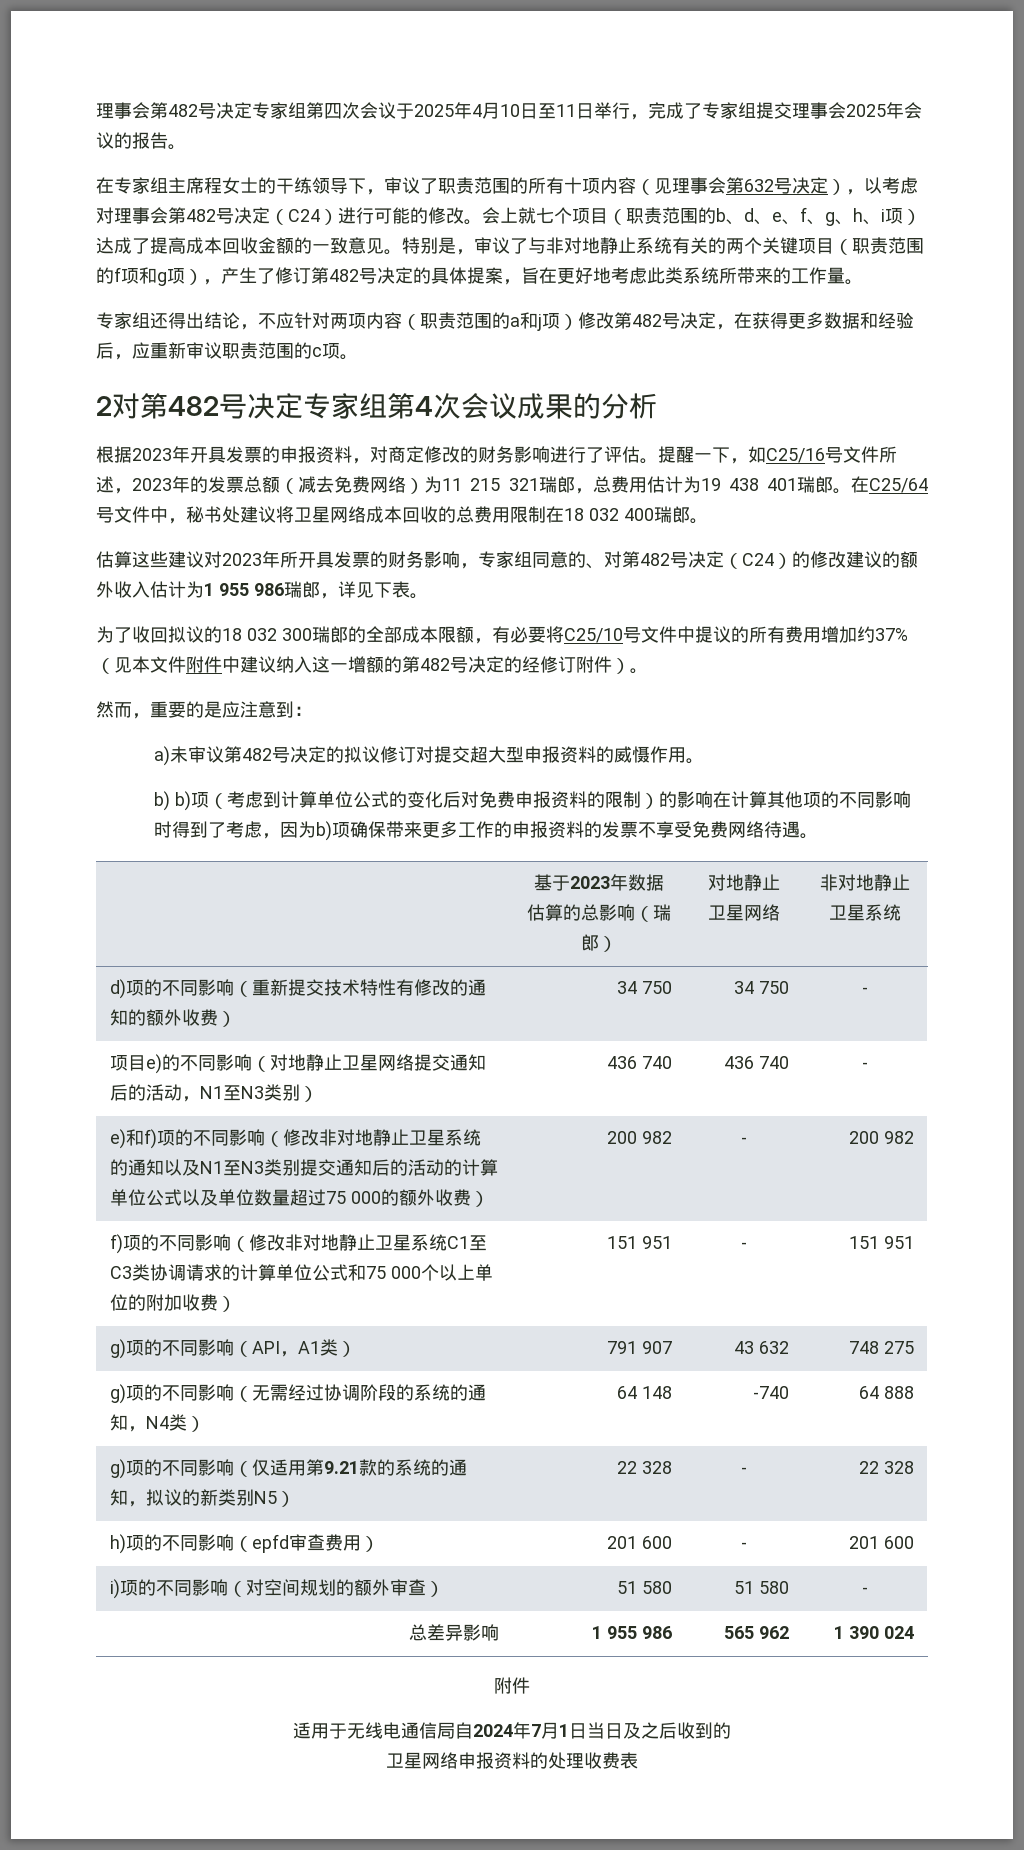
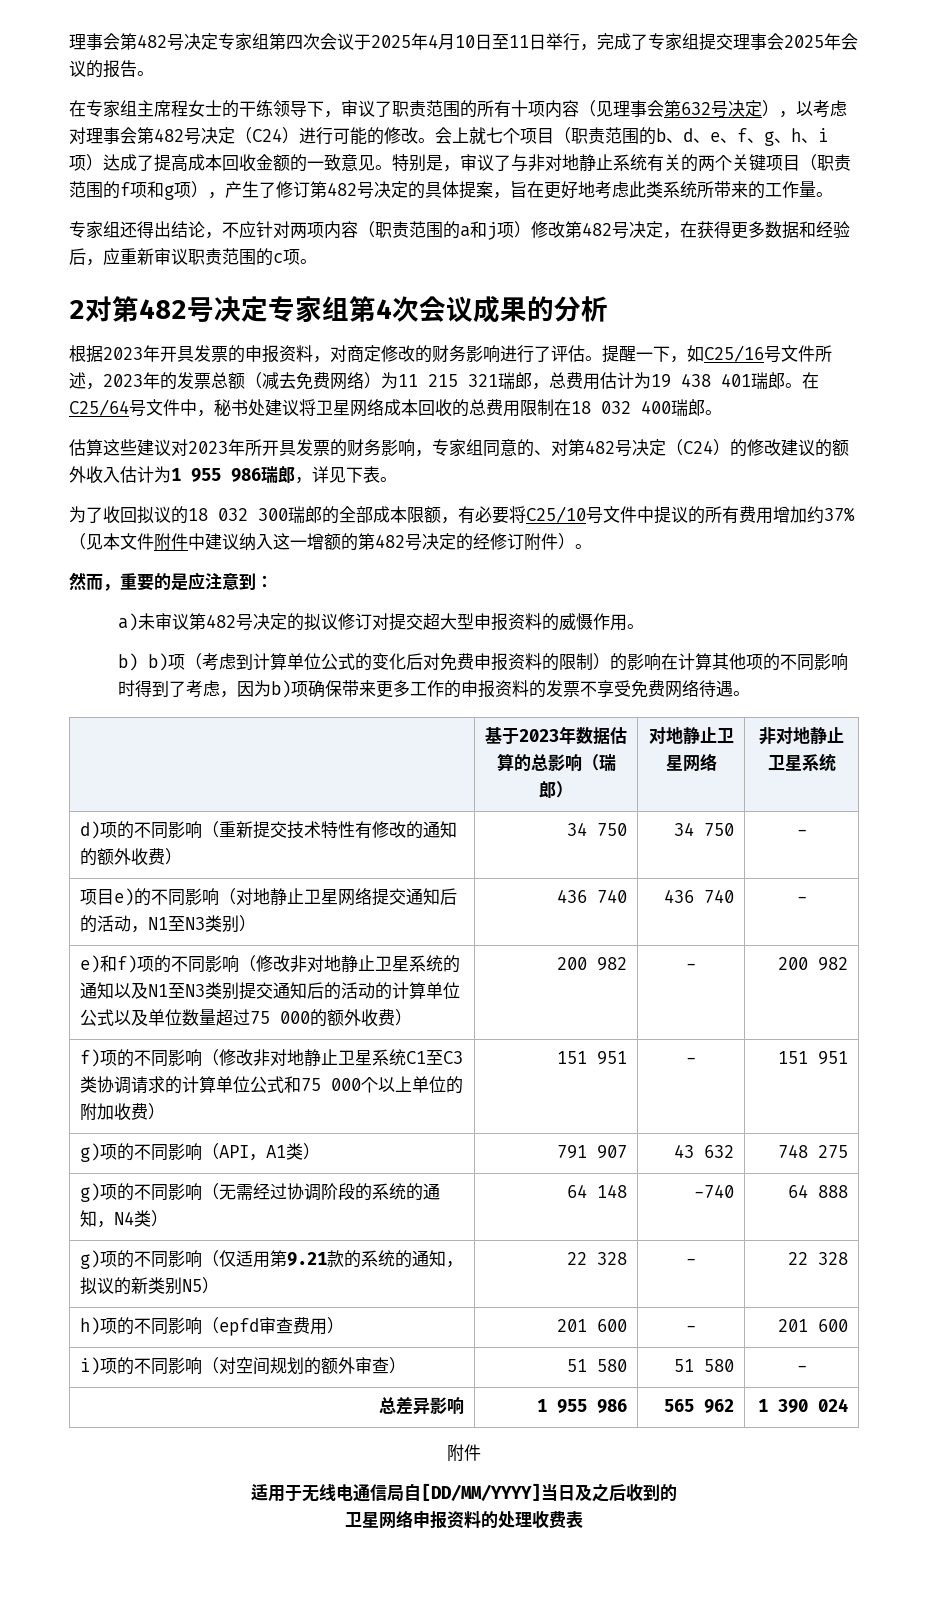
- 适用于无线电通信局自2024年7月1日当日及之后收到的
+ 适用于无线电通信局自[DD/MM/YYYY]当日及之后收到的

